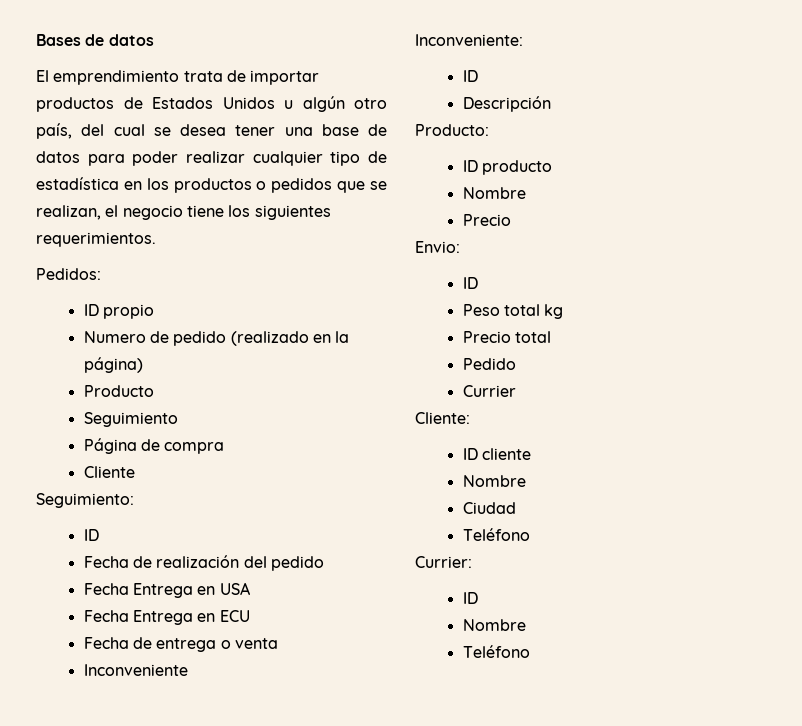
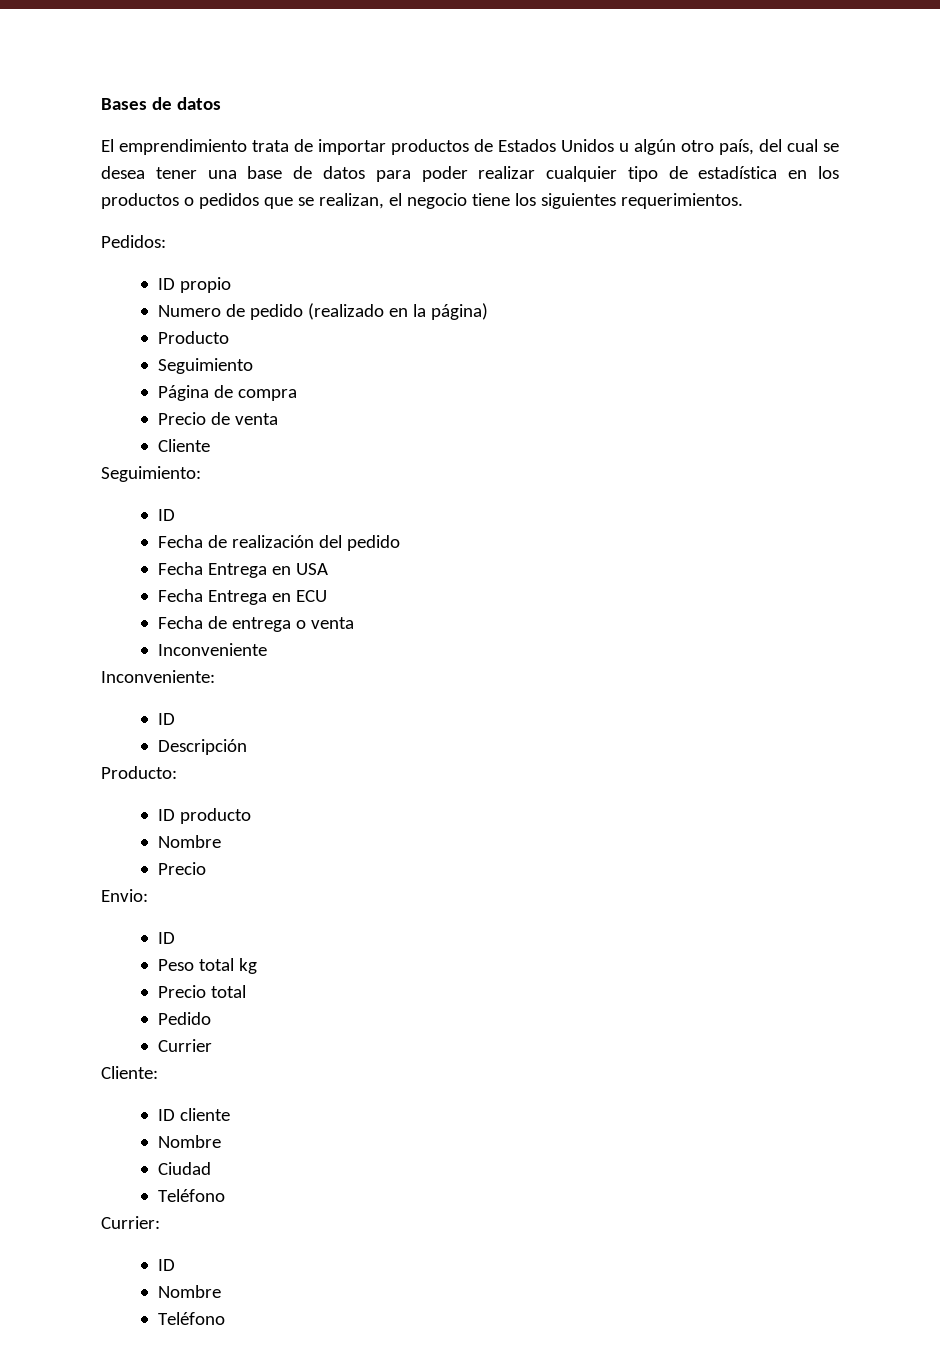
+ Precio de venta

